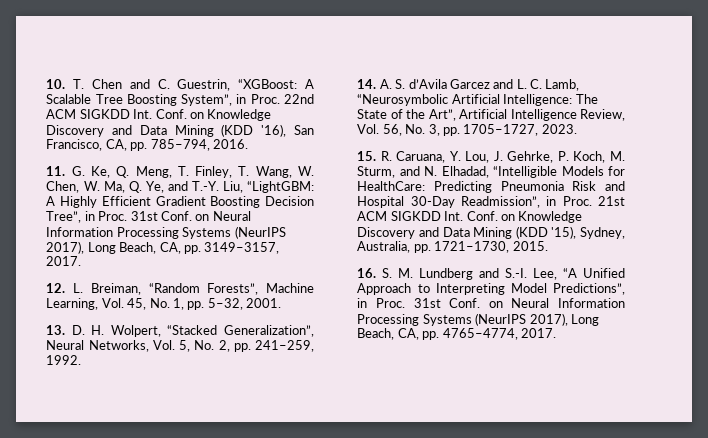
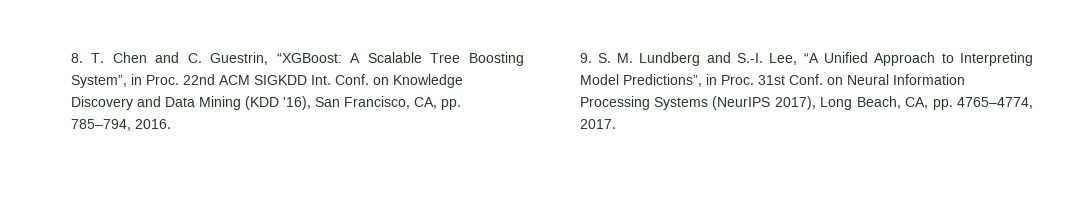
- 10. T. Chen and C. Guestrin, “XGBoost: A Scalable Tree Boosting System”, in Proc.
+ 8. T. Chen and C. Guestrin, “XGBoost: A Scalable Tree Boosting System”, in Proc.
- 11. G. Ke, Q. Meng, T. Finley, T. Wang, W. Chen, W. Ma, Q. Ye, and T.-Y. Liu, “LightGBM: A Highly Efficient Gradient Boosting Decision Tree”, in Proc. 31st Conf. on Neural Information Processing Systems (NeurIPS 2017), Long Beach, CA, pp. 3149–3157, 2017.
- 12. L. Breiman, “Random Forests”, Machine Learning, Vol. 45, No. 1, pp. 5–32, 2001.
- 13. D. H. Wolpert, “Stacked Generalization”, Neural Networks, Vol. 5, No. 2, pp. 241–259, 1992.
- 14. A. S. d’Avila Garcez and L. C. Lamb, “Neurosymbolic Artificial Intelligence: The State of the Art”, Artificial Intelligence Review, Vol. 56, No. 3, pp. 1705–1727, 2023.
- 15. R. Caruana, Y. Lou, J. Gehrke, P. Koch, M. Sturm, and N. Elhadad, “Intelligible Models for HealthCare: Predicting Pneumonia Risk and Hospital 30-Day Readmission”, in Proc. 21st ACM SIGKDD Int. Conf. on Knowledge Discovery and Data Mining (KDD '15), Sydney, Australia, pp. 1721–1730, 2015.
- 16. S. M. Lundberg and S.-I. Lee, “A Unified Approach to Interpreting Model Predictions”, in Proc.
+ 9. S. M. Lundberg and S.-I. Lee, “A Unified Approach to Interpreting Model Predictions”, in Proc.

